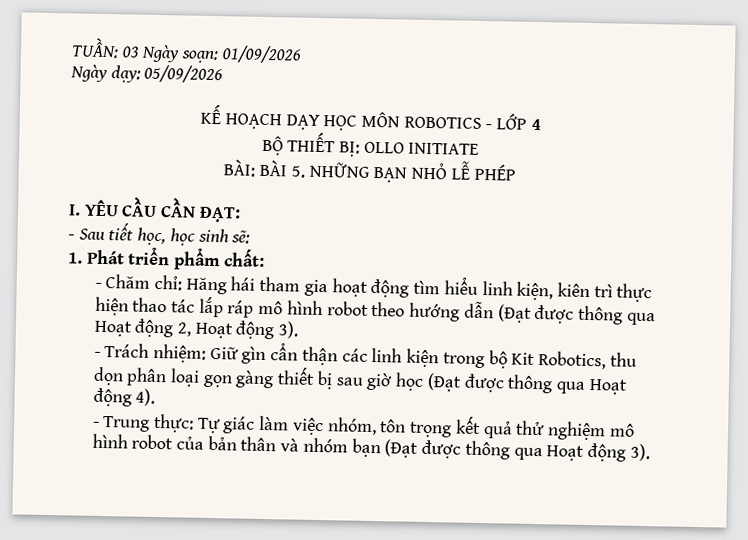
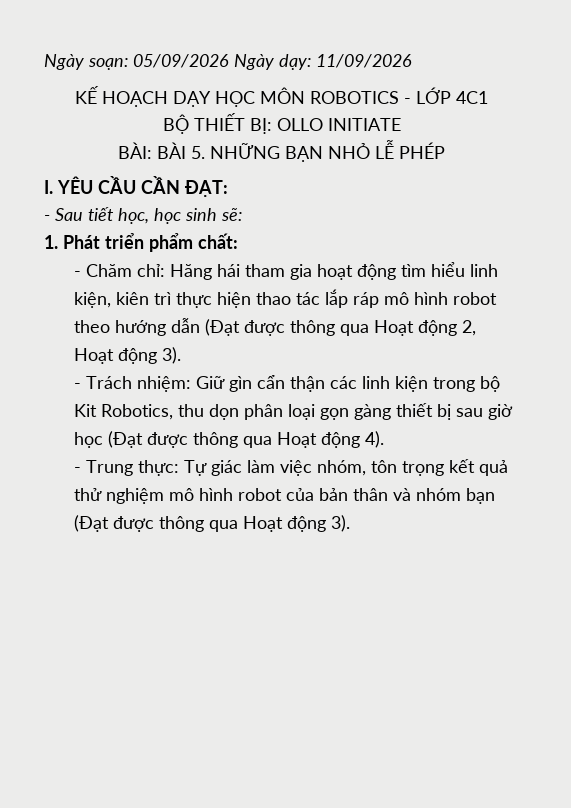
- TUẦN: 03 Ngày soạn: 01/09/2026
- Ngày dạy: 05/09/2026
+ Ngày soạn: 05/09/2026 Ngày dạy: 11/09/2026
- KẾ HOẠCH DẠY HỌC MÔN ROBOTICS - LỚP 4
+ KẾ HOẠCH DẠY HỌC MÔN ROBOTICS - LỚP 4C1

